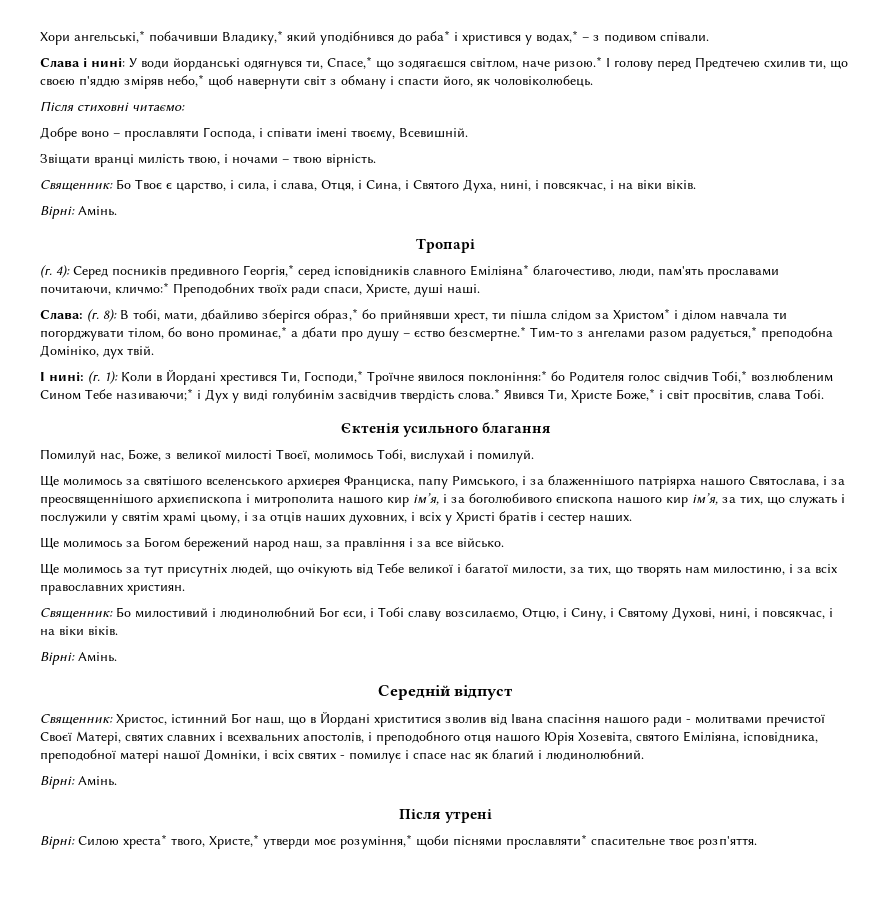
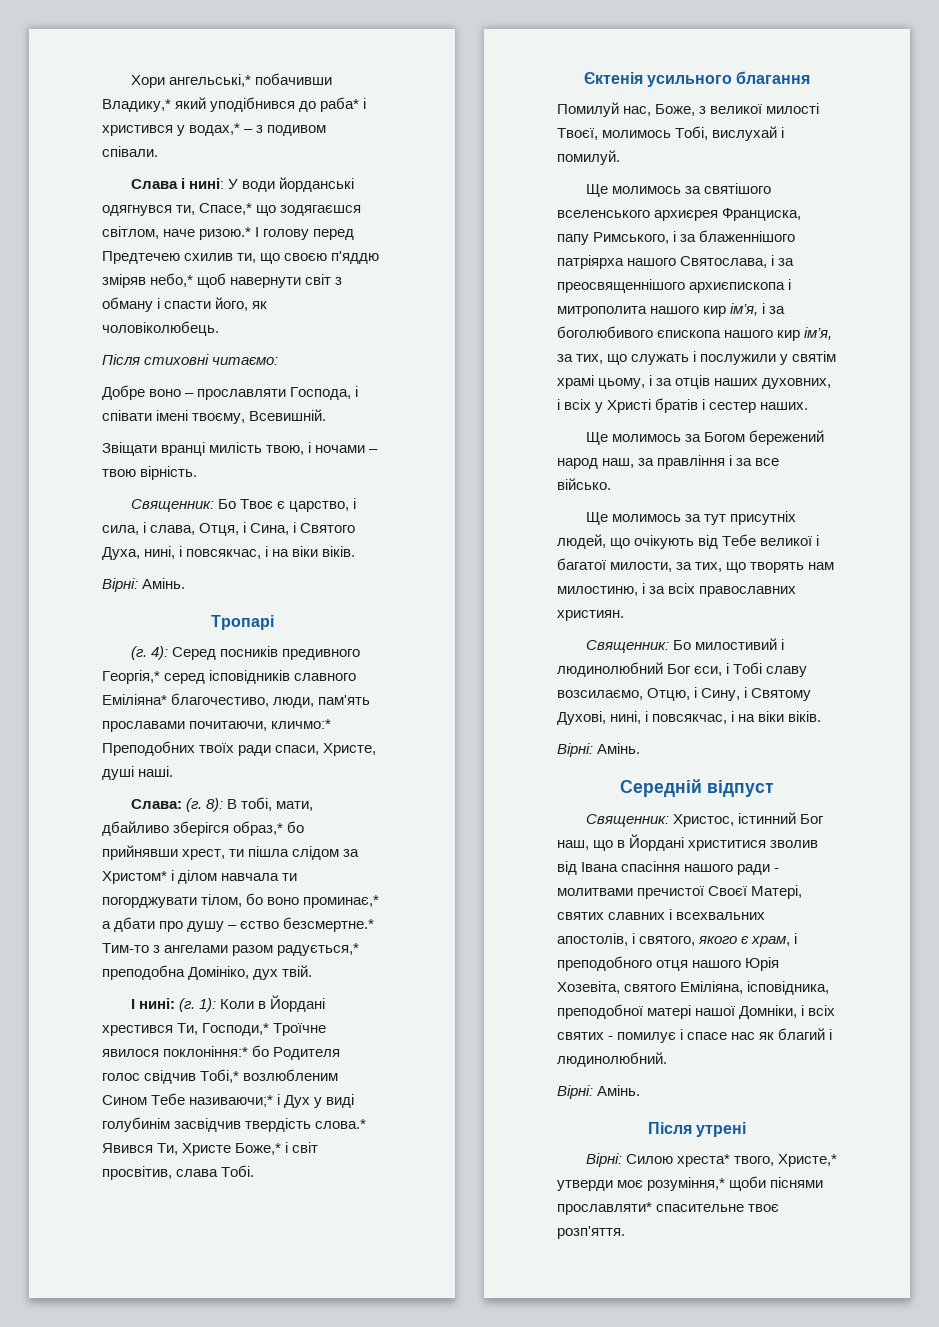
- Священник: Христос, істинний Бог наш, що в Йордані христитися зволив від Івана спасіння нашого ради - молитвами пречистої Своєї Матері, святих славних і всехвальних апостолів, і преподобного отця нашого Юрія Хозевіта, святого Еміліяна, ісповідника, преподобної матері нашої Домніки, і всіх святих - помилує і спасе нас як благий і людинолюбний.
+ Священник: Христос, істинний Бог наш, що в Йордані христитися зволив від Івана спасіння нашого ради - молитвами пречистої Своєї Матері, святих славних і всехвальних апостолів, і святого, якого є храм, і преподобного отця нашого Юрія Хозевіта, святого Еміліяна, ісповідника, преподобної матері нашої Домніки, і всіх святих - помилує і спасе нас як благий і людинолюбний.

